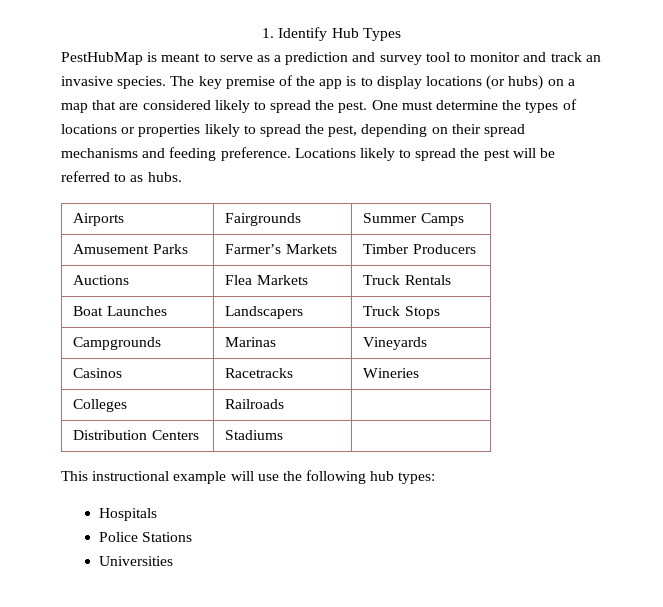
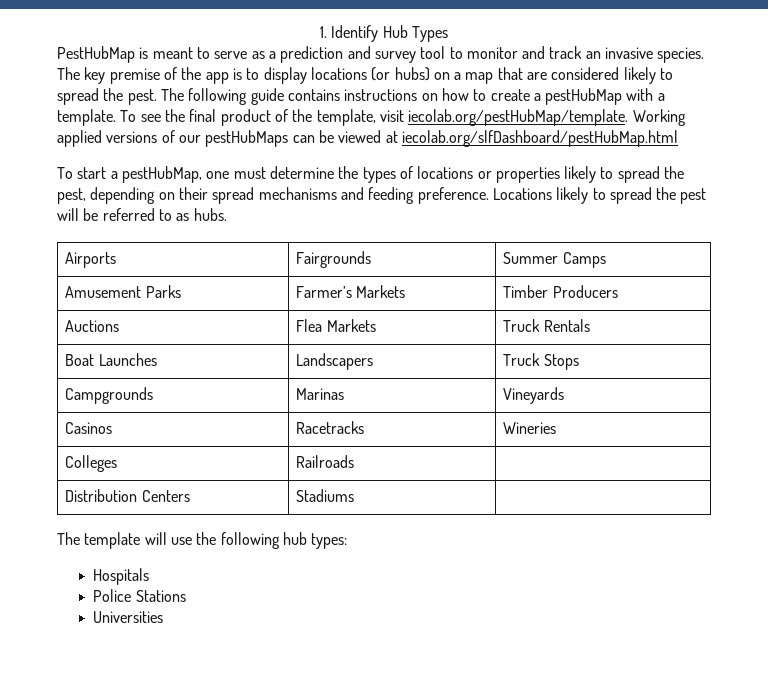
- One must determine the types of locations or properties likely to spread the pest, depending on their spread mechanisms and feeding preference.
+ The following guide contains instructions on how to create a pestHubMap with a template. To see the final product of the template, visit iecolab.org/pestHubMap/template. Working applied versions of our pestHubMaps can be viewed at iecolab.org/slfDashboard/pestHubMap.html
+ To start a pestHubMap, one must determine the types of locations or properties likely to spread the pest, depending on their spread mechanisms and feeding preference.
- This instructional example will use the following hub types:
+ The template will use the following hub types:

